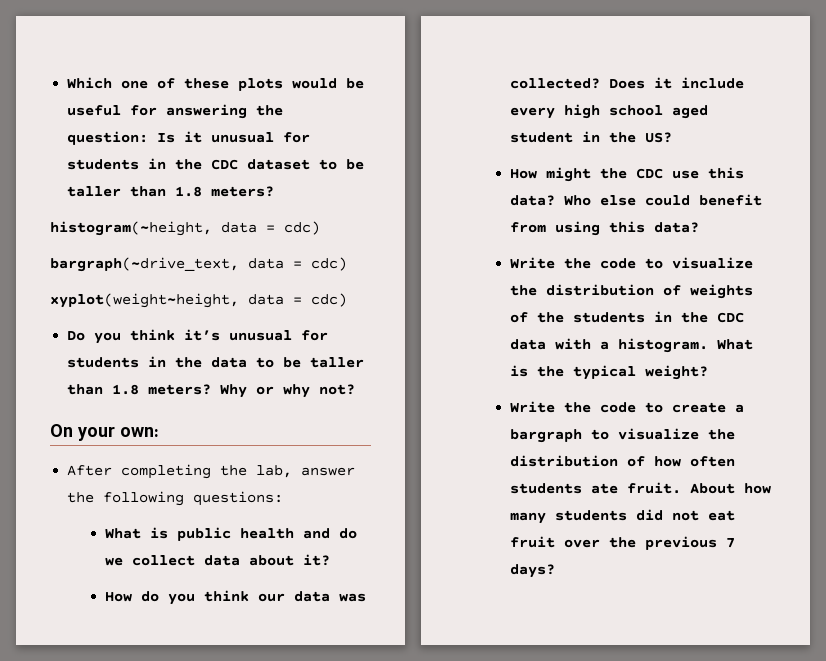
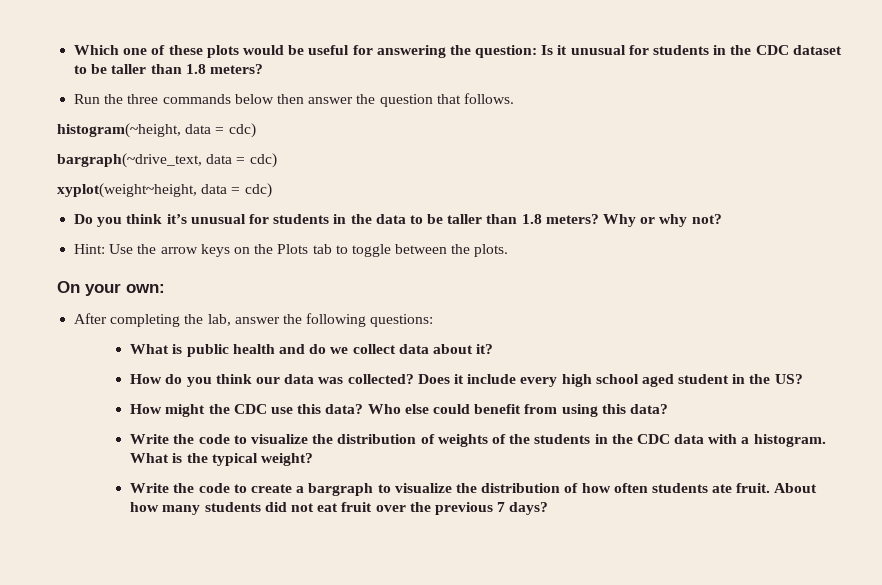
+ Run the three commands below then answer the question that follows.
+ Hint: Use the arrow keys on the Plots tab to toggle between the plots.

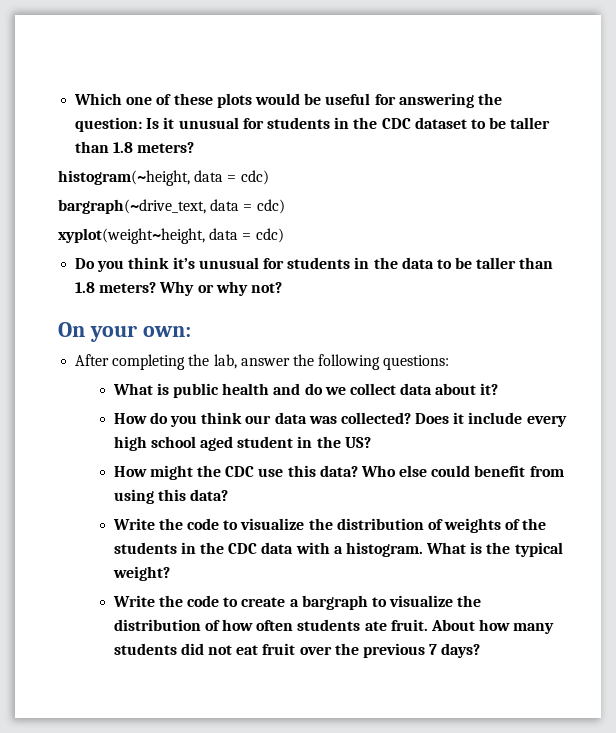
- Run the three commands below then answer the question that follows.
- Hint: Use the arrow keys on the Plots tab to toggle between the plots.

